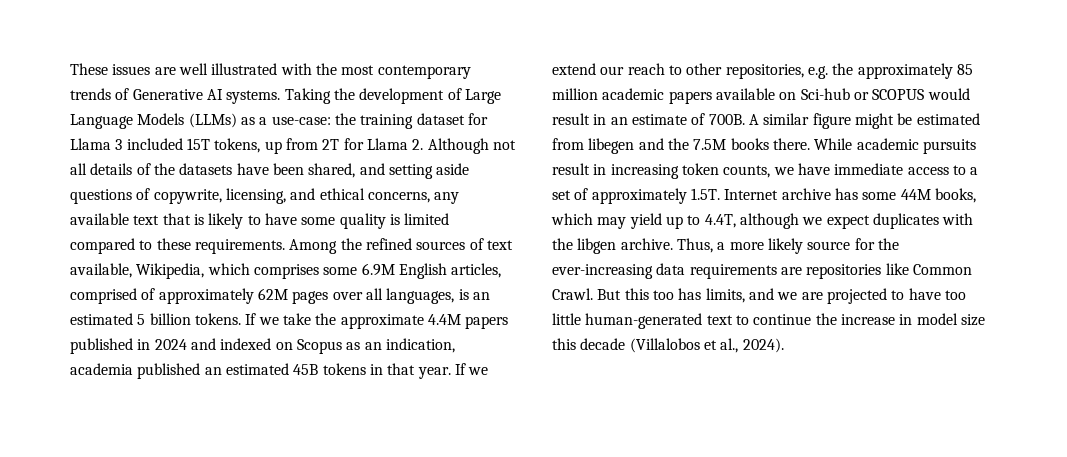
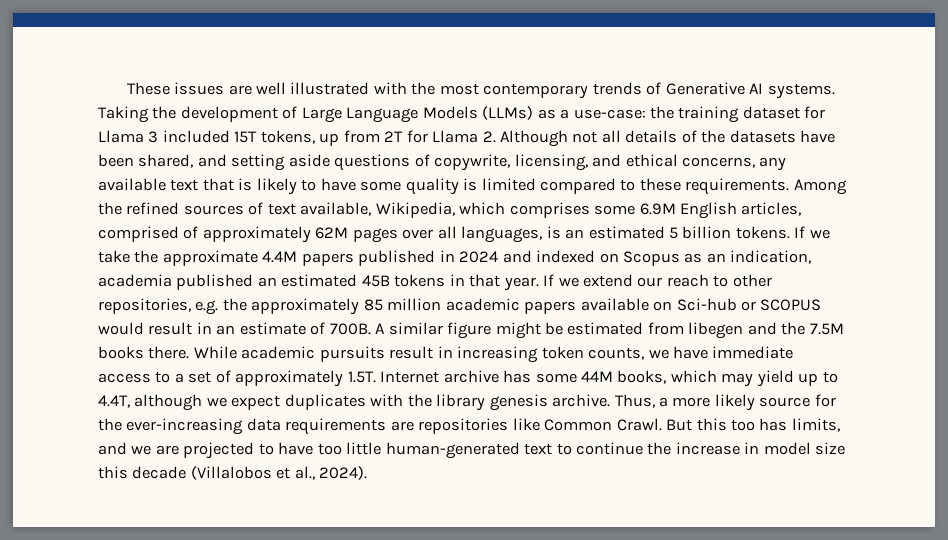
- While academic pursuits result in increasing token counts, we have immediate access to a set of approximately 1.5T. Internet archive has some 44M books, which may yield up to 4.4T, although we expect duplicates with the libgen archive.
+ While academic pursuits result in increasing token counts, we have immediate access to a set of approximately 1.5T. Internet archive has some 44M books, which may yield up to 4.4T, although we expect duplicates with the library genesis archive.

